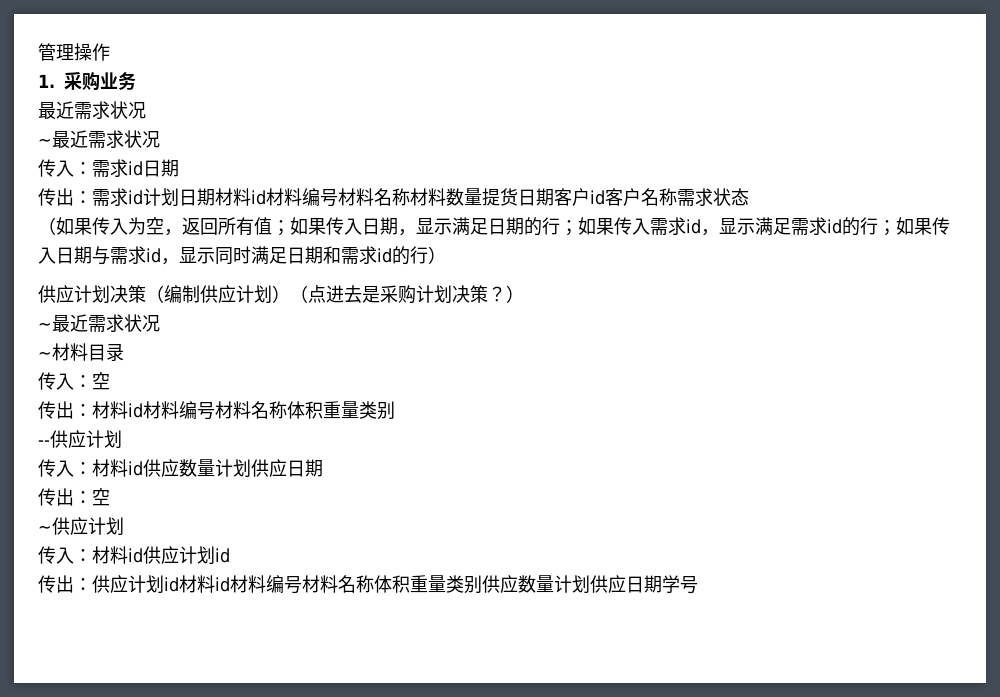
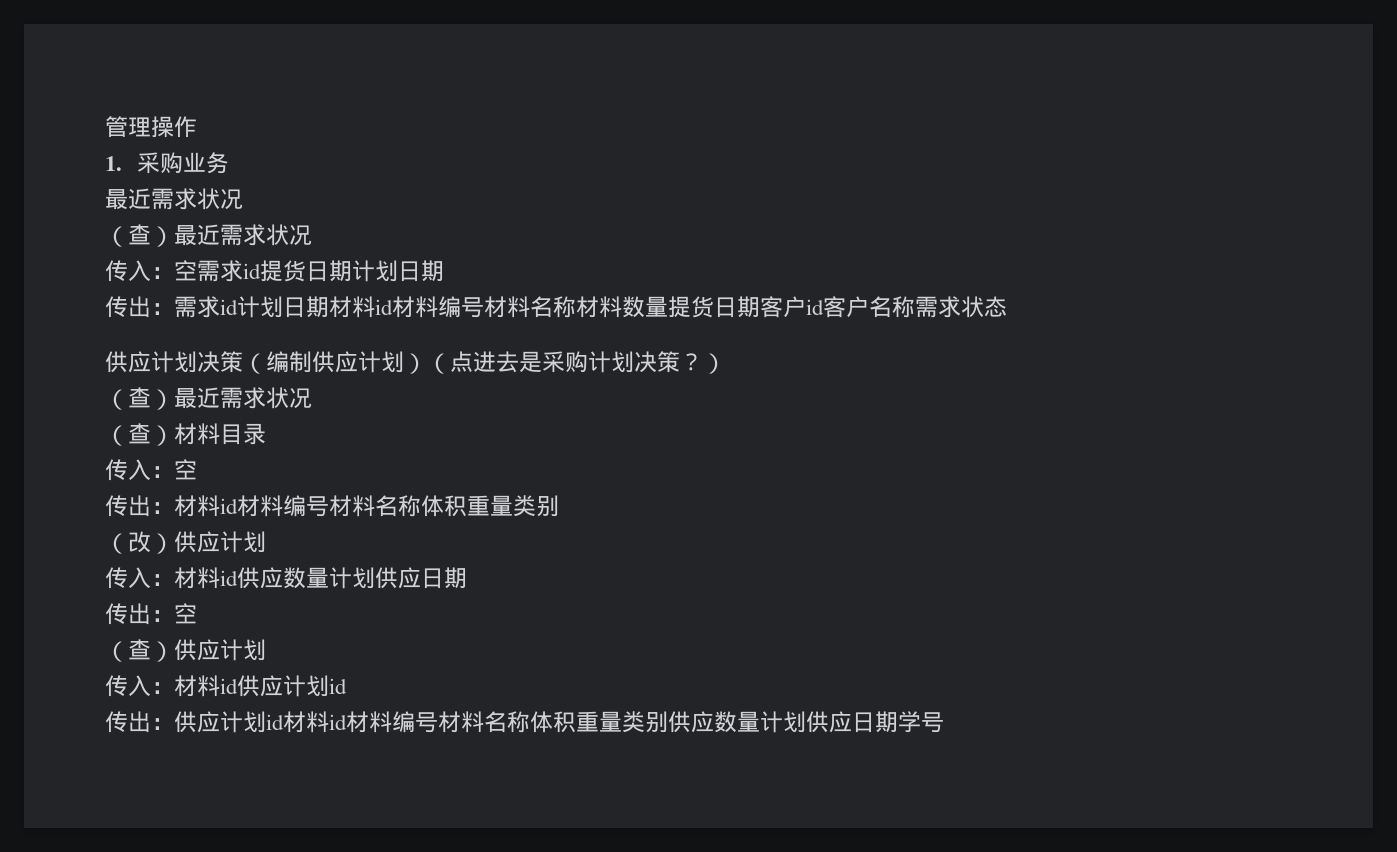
  1.采购业务
  最近需求状况
- ~最近需求状况
+ （查）最近需求状况
- 传入：需求id日期
+ 传入：空需求id提货日期计划日期
- （如果传入为空，返回所有值；如果传入日期，显示满足日期的行；如果传入需求id，显示满足需求id的行；如果传入日期与需求id，显示同时满足日期和需求id的行）
  供应计划决策（编制供应计划）（点进去是采购计划决策？）
- ~最近需求状况
- ~材料目录
+ （查）最近需求状况
+ （查）材料目录
- --供应计划
+ （改）供应计划
- ~供应计划
+ （查）供应计划

